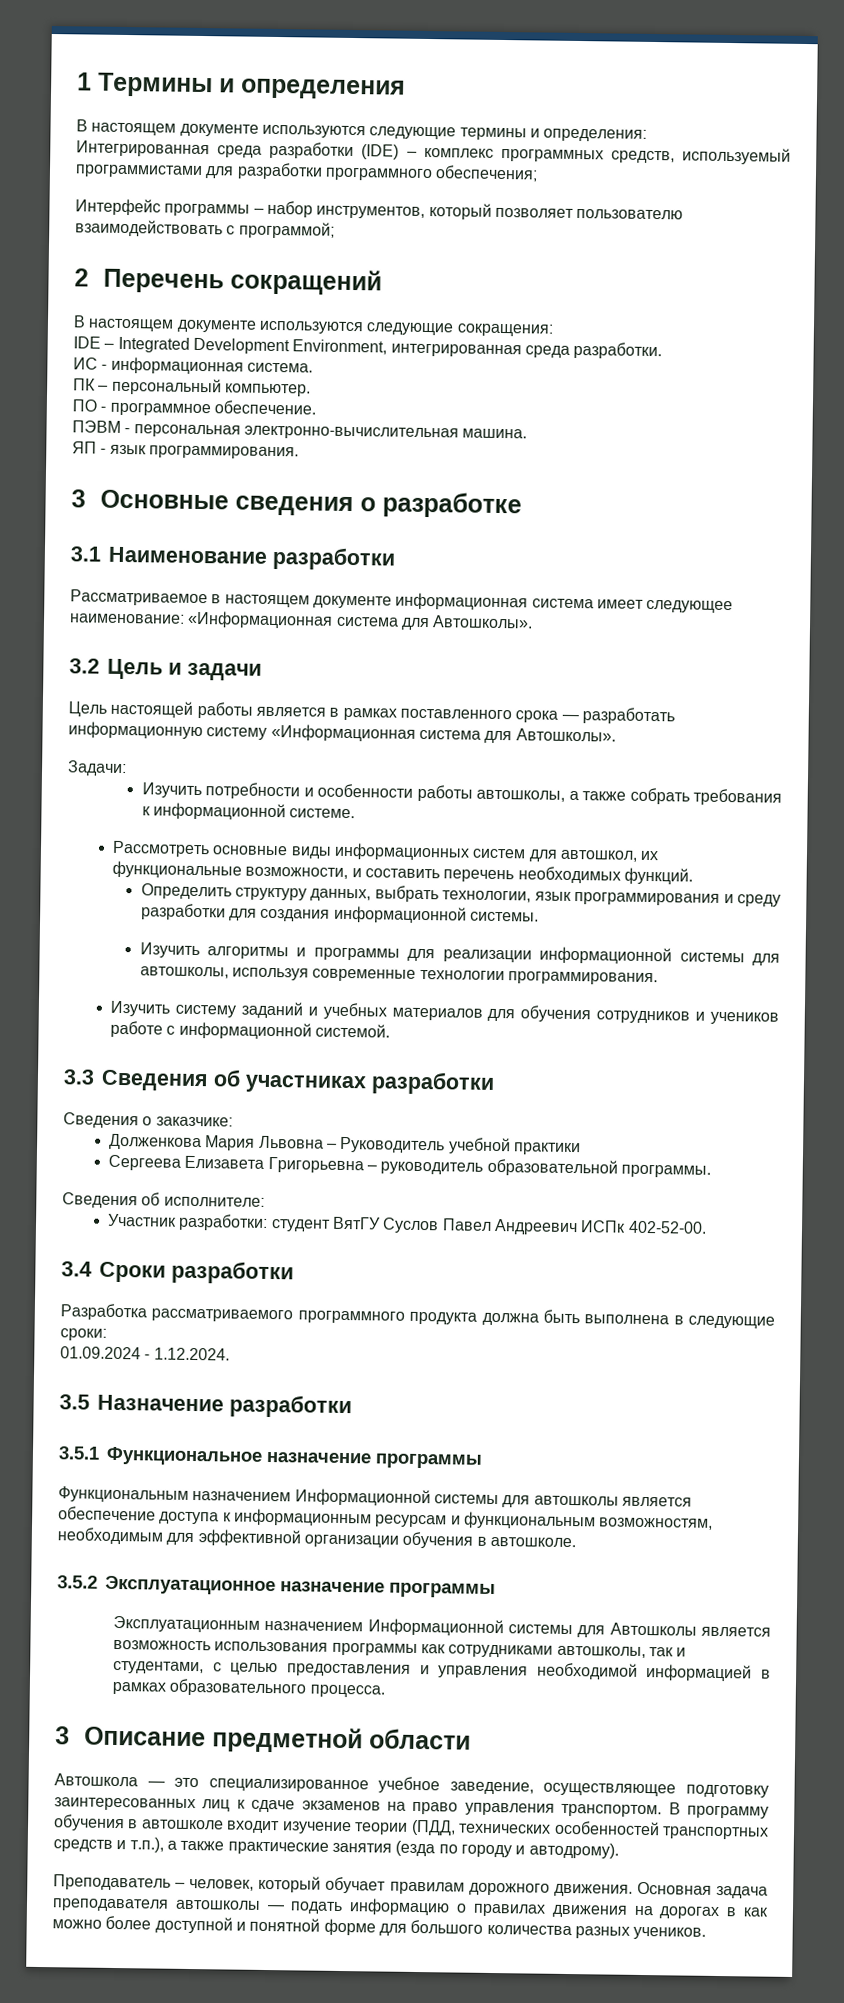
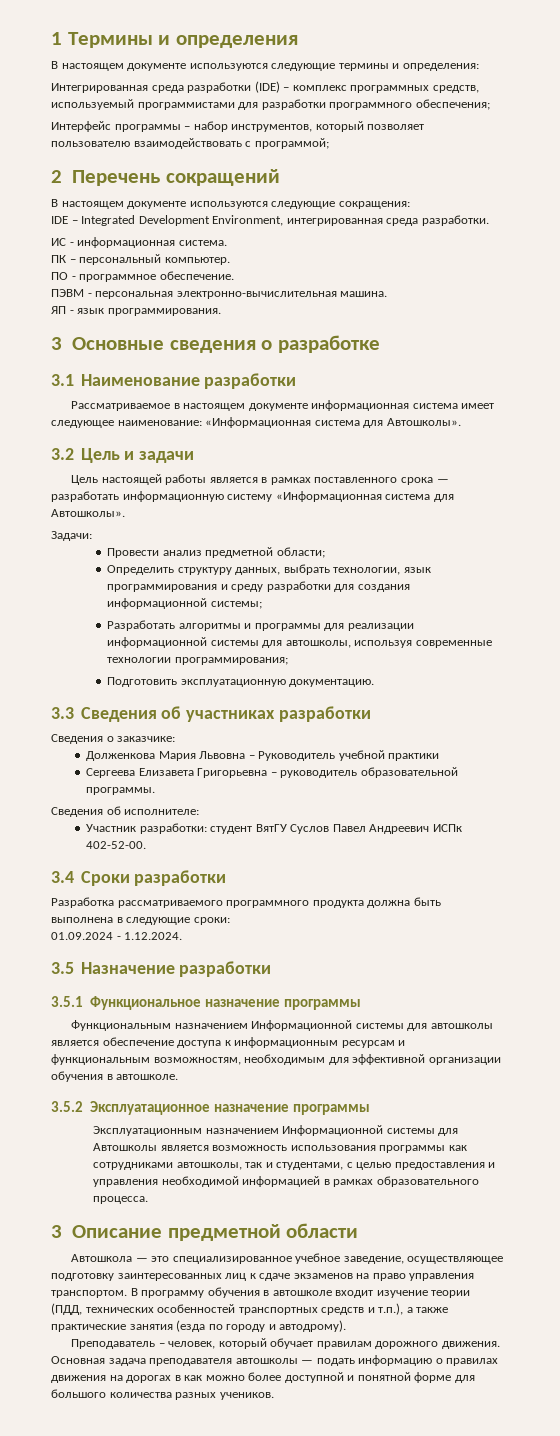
- Изучить потребности и особенности работы автошколы, а также собрать требования к информационной системе.
- Рассмотреть основные виды информационных систем для автошкол, их функциональные возможности, и составить перечень необходимых функций.
+ Провести анализ предметной области;
- Определить структуру данных, выбрать технологии, язык программирования и среду разработки для создания информационной системы.
- Изучить алгоритмы и программы для реализации информационной системы для автошколы, используя современные технологии программирования.
- Изучить систему заданий и учебных материалов для обучения сотрудников и учеников работе с информационной системой.
+ Определить структуру данных, выбрать технологии, язык программирования и среду разработки для создания информационной системы;
+ Разработать алгоритмы и программы для реализации информационной системы для автошколы, используя современные технологии программирования;
+ Подготовить эксплуатационную документацию.

